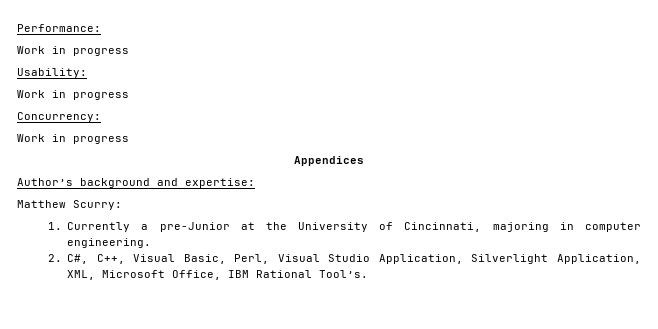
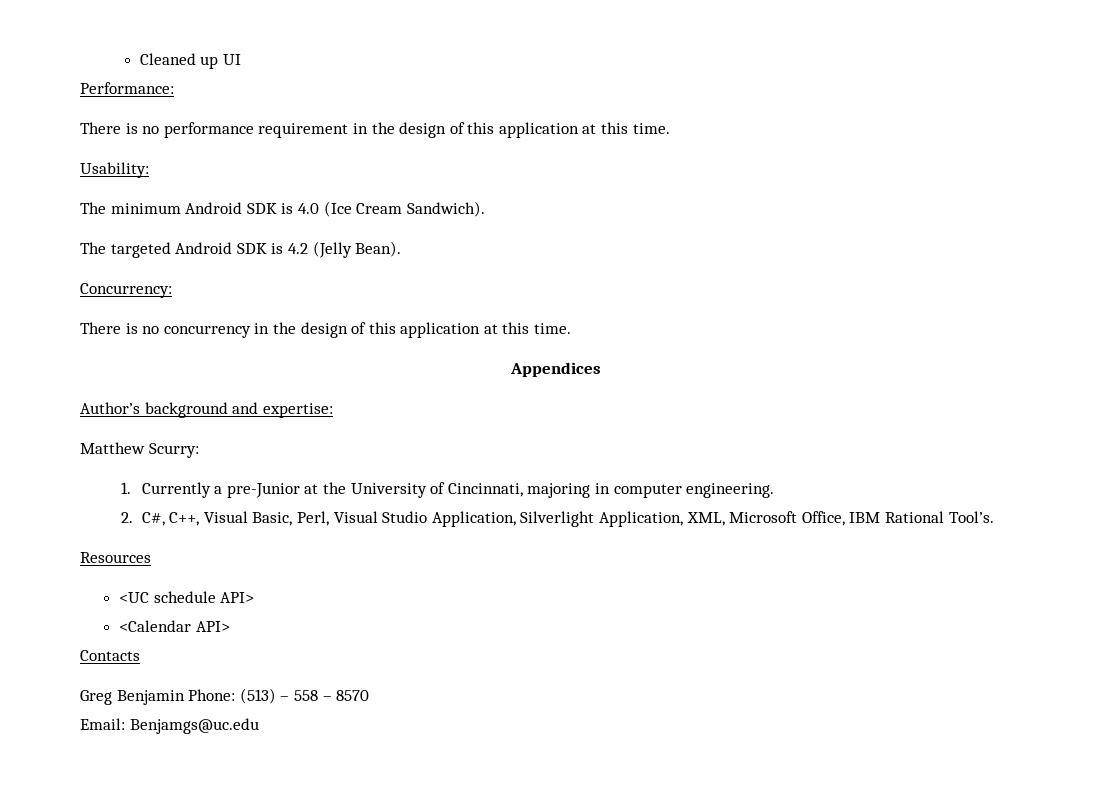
+ Cleaned up UI
  Performance:
- Work in progress
+ There is no performance requirement in the design of this application at this time.
  Usability:
- Work in progress
+ The minimum Android SDK is 4.0 (Ice Cream Sandwich).
+ The targeted Android SDK is 4.2 (Jelly Bean).
  Concurrency:
- Work in progress
+ There is no concurrency in the design of this application at this time.
+ Resources
+ <UC schedule API>
+ <Calendar API>
+ Contacts
+ Greg Benjamin Phone: (513) – 558 – 8570
+ Email: Benjamgs@uc.edu

